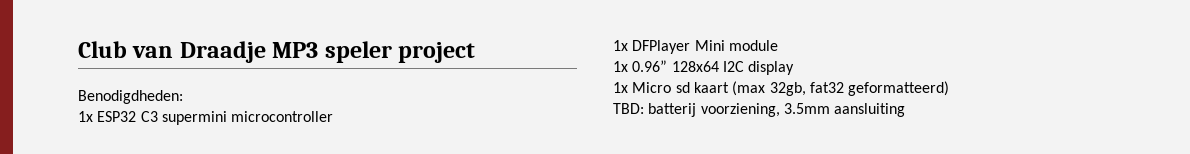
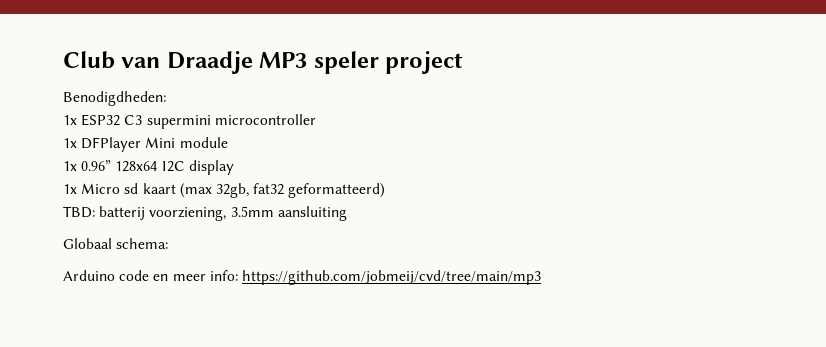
+ Globaal schema:
+ Arduino code en meer info: https://github.com/jobmeij/cvd/tree/main/mp3

